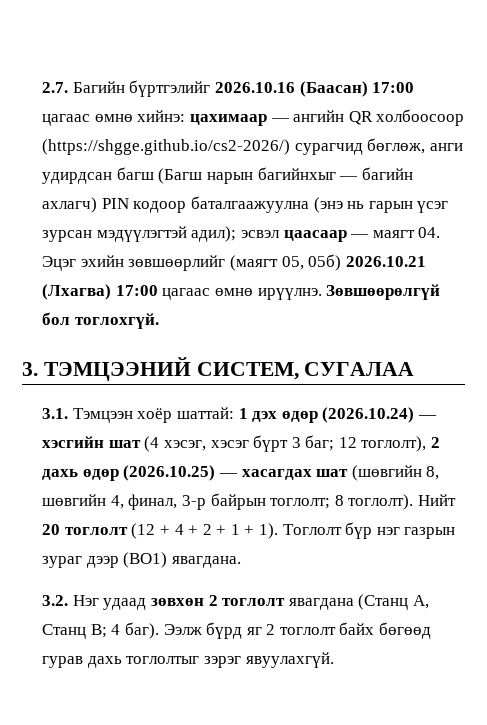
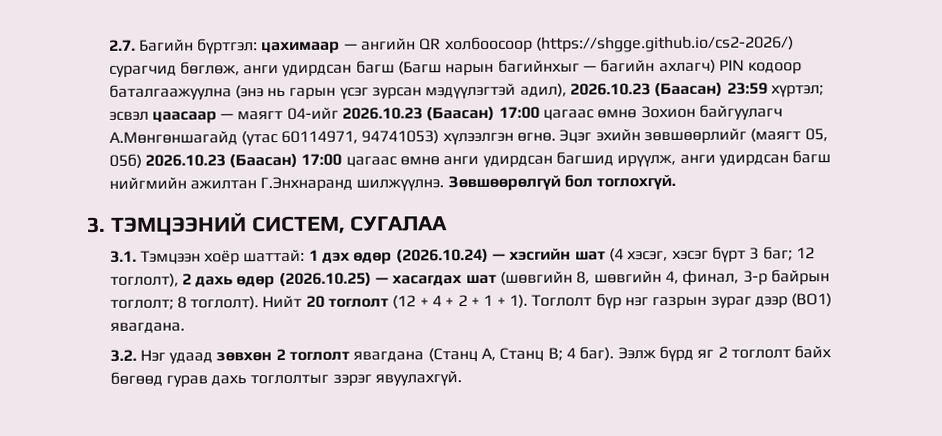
- 2.7. Багийн бүртгэлийг 2026.10.16 (Баасан) 17:00 цагаас өмнө хийнэ: цахимаар — ангийн QR холбоосоор (https://shgge.github.io/cs2-2026/) сурагчид бөглөж, анги удирдсан багш (Багш нарын багийнхыг — багийн ахлагч) PIN кодоор баталгаажуулна (энэ нь гарын үсэг зурсан мэдүүлэгтэй адил); эсвэл цаасаар — маягт 04. Эцэг эхийн зөвшөөрлийг (маягт 05, 05б) 2026.10.21 (Лхагва) 17:00 цагаас өмнө ирүүлнэ.
+ 2.7. Багийн бүртгэл: цахимаар — ангийн QR холбоосоор (https://shgge.github.io/cs2-2026/) сурагчид бөглөж, анги удирдсан багш (Багш нарын багийнхыг — багийн ахлагч) PIN кодоор баталгаажуулна (энэ нь гарын үсэг зурсан мэдүүлэгтэй адил), 2026.10.23 (Баасан) 23:59 хүртэл; эсвэл цаасаар — маягт 04-ийг 2026.10.23 (Баасан) 17:00 цагаас өмнө Зохион байгуулагч А.Мөнгөншагайд (утас 60114971, 94741053) хүлээлгэн өгнө. Эцэг эхийн зөвшөөрлийг (маягт 05, 05б) 2026.10.23 (Баасан) 17:00 цагаас өмнө анги удирдсан багшид ирүүлж, анги удирдсан багш нийгмийн ажилтан Г.Энхнаранд шилжүүлнэ.

